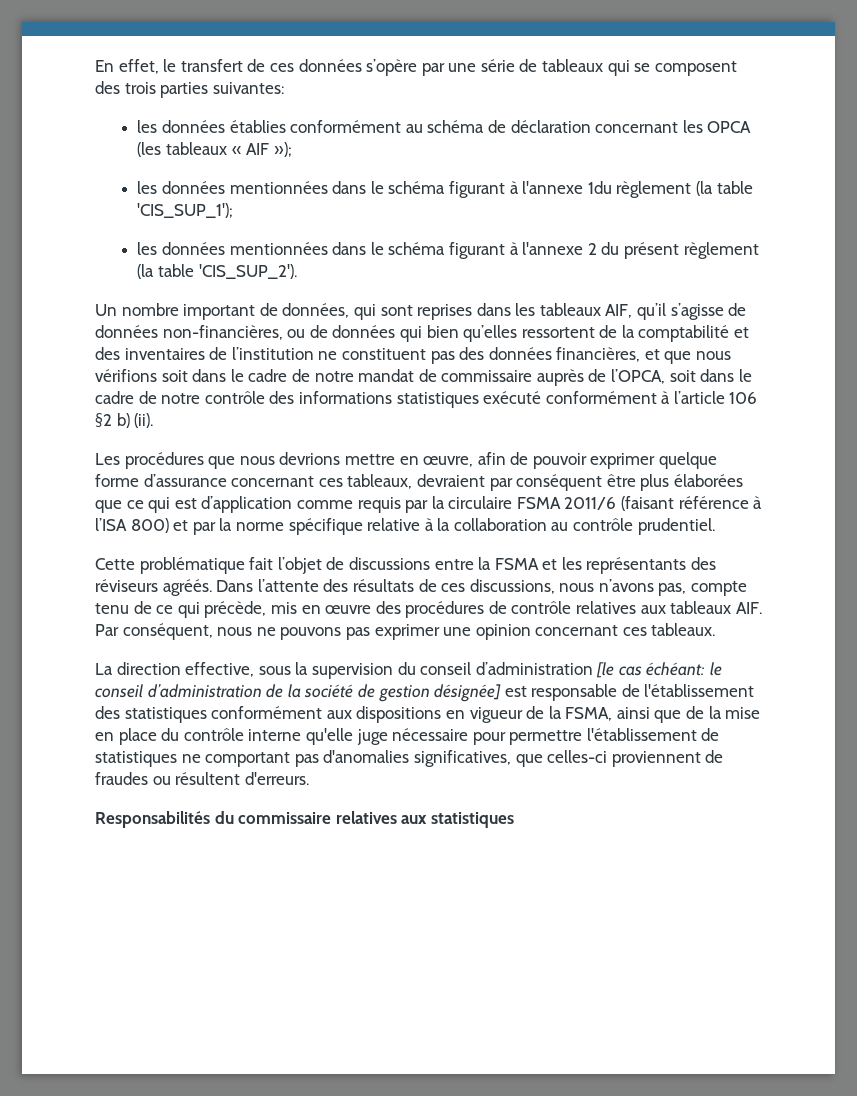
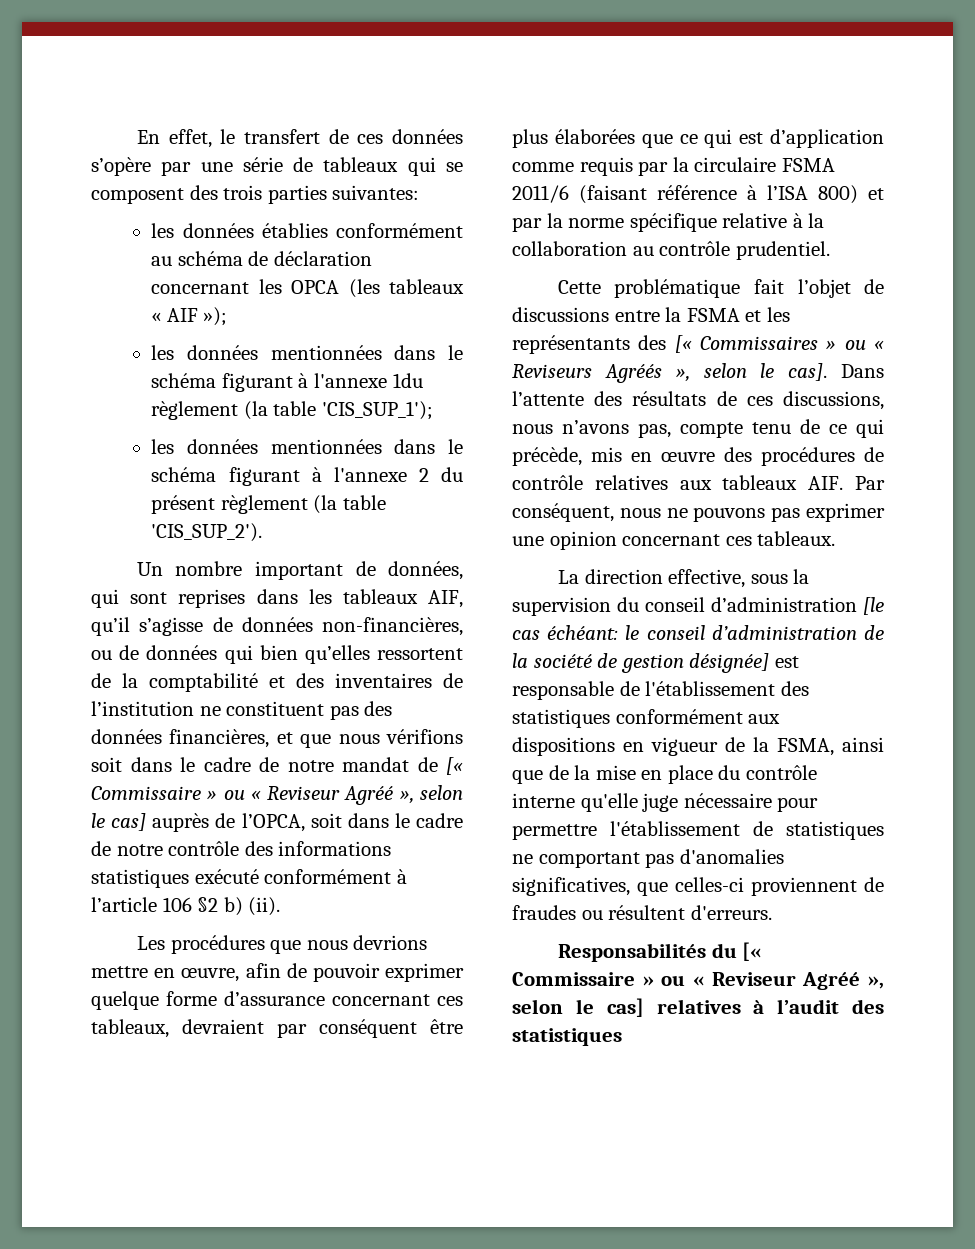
- Un nombre important de données, qui sont reprises dans les tableaux AIF, qu’il s’agisse de données non-financières, ou de données qui bien qu’elles ressortent de la comptabilité et des inventaires de l’institution ne constituent pas des données financières, et que nous vérifions soit dans le cadre de notre mandat de commissaire auprès de l’OPCA, soit dans le cadre de notre contrôle des informations statistiques exécuté conformément à l’article 106 §2 b) (ii).
+ Un nombre important de données, qui sont reprises dans les tableaux AIF, qu’il s’agisse de données non-financières, ou de données qui bien qu’elles ressortent de la comptabilité et des inventaires de l’institution ne constituent pas des données financières, et que nous vérifions soit dans le cadre de notre mandat de [« Commissaire » ou « Reviseur Agréé », selon le cas] auprès de l’OPCA, soit dans le cadre de notre contrôle des informations statistiques exécuté conformément à l’article 106 §2 b) (ii).
- Cette problématique fait l’objet de discussions entre la FSMA et les représentants des réviseurs agréés.
+ Cette problématique fait l’objet de discussions entre la FSMA et les représentants des [« Commissaires » ou « Reviseurs Agréés », selon le cas].
- Responsabilités du commissaire relatives aux statistiques
+ Responsabilités du [« Commissaire » ou « Reviseur Agréé », selon le cas] relatives à l’audit des statistiques

